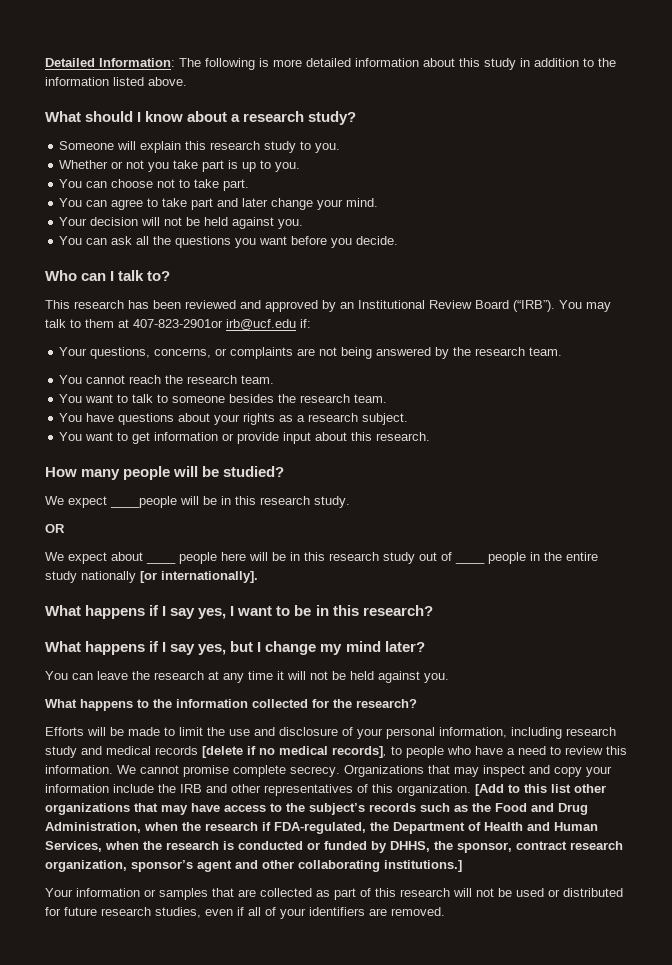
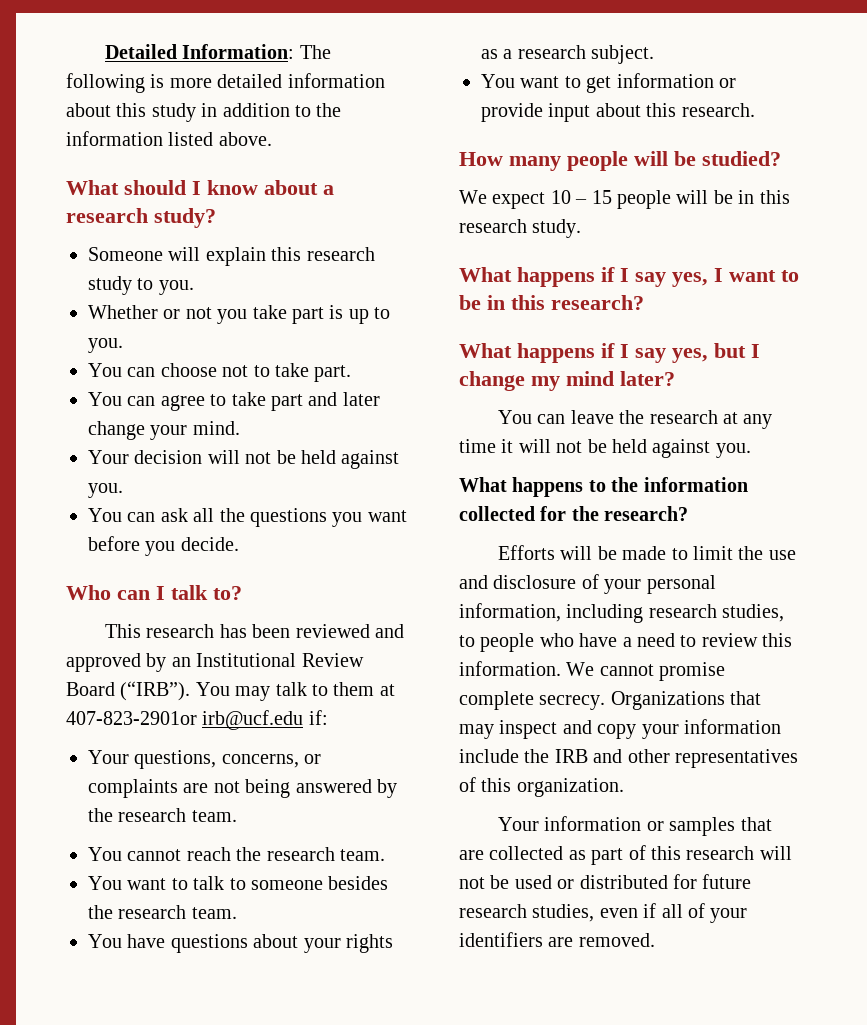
- We expect ____people will be in this research study.
+ We expect 10 – 15 people will be in this research study.
- OR
- We expect about ____ people here will be in this research study out of ____ people in the entire study nationally [or internationally].
- Efforts will be made to limit the use and disclosure of your personal information, including research study and medical records [delete if no medical records], to people who have a need to review this information.
+ Efforts will be made to limit the use and disclosure of your personal information, including research studies, to people who have a need to review this information.
- [Add to this list other organizations that may have access to the subject’s records such as the Food and Drug Administration, when the research if FDA-regulated, the Department of Health and Human Services, when the research is conducted or funded by DHHS, the sponsor, contract research organization, sponsor’s agent and other collaborating institutions.]

